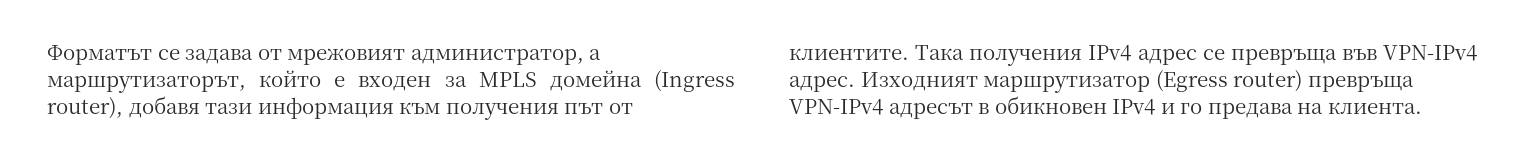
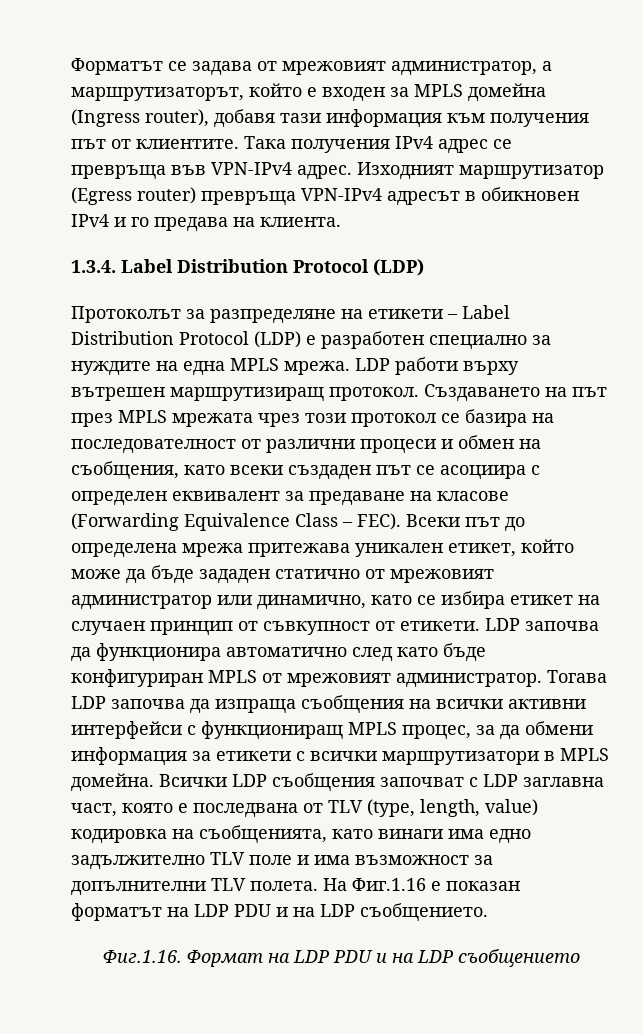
+ 1.3.4. Label Distribution Protocol (LDP)
+ Протоколът за разпределяне на етикети – Label Distribution Protocol (LDP) е разработен специално за нуждите на една MPLS мрежа. LDP работи върху вътрешен маршрутизиращ протокол. Създаването на път през MPLS мрежата чрез този протокол се базира на последователност от различни процеси и обмен на съобщения, като всеки създаден път се асоциира с определен еквивалент за предаване на класове (Forwarding Equivalence Class – FEC). Всеки път до определена мрежа притежава уникален етикет, който може да бъде зададен статично от мрежовият администратор или динамично, като се избира етикет на случаен принцип от съвкупност от етикети. LDP започва да функционира автоматично след като бъде конфигуриран MPLS от мрежовият администратор. Тогава LDP започва да изпраща съобщения на всички активни интерфейси с функциониращ MPLS процес, за да обмени информация за етикети с всички маршрутизатори в MPLS домейна. Всички LDP съобщения започват с LDP заглавна част, която е последвана от TLV (type, length, value) кодировка на съобщенията, като винаги има едно задължително TLV поле и има възможност за допълнителни TLV полета. На Фиг.1.16 e показан форматът на LDP PDU и на LDP съобщението.
+ Фиг.1.16. Формат на LDP PDU и на LDP съобщението

